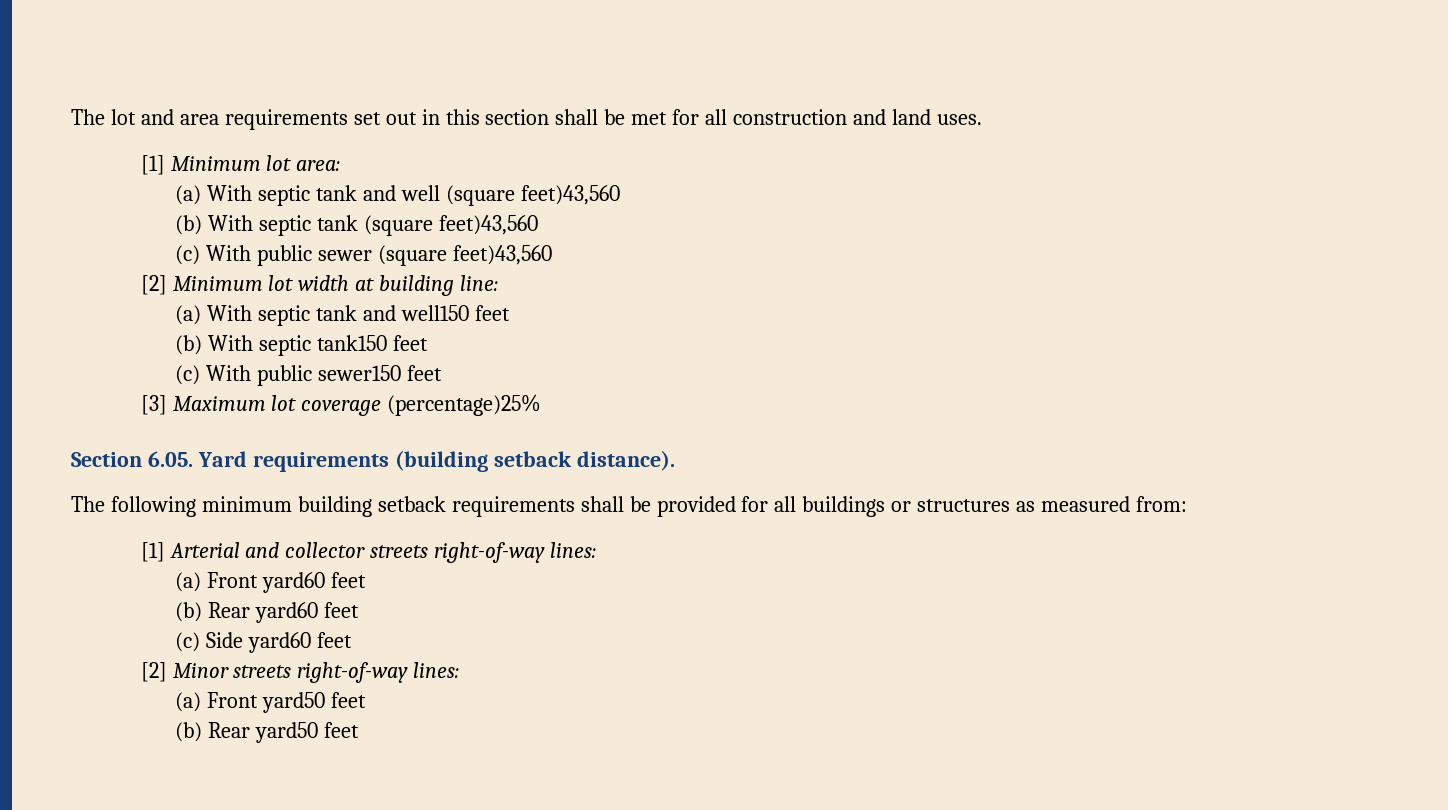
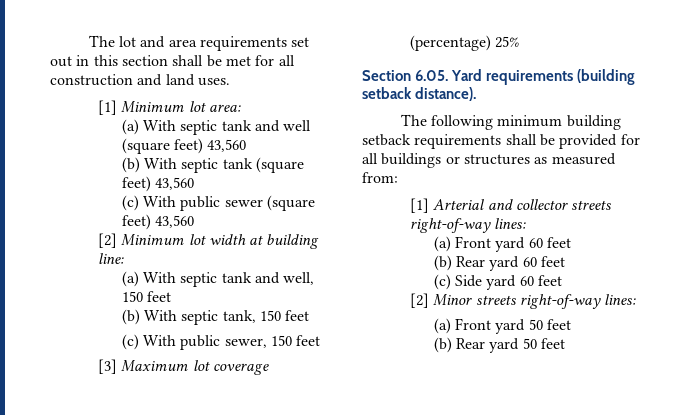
- (a) With septic tank and well (square feet)43,560
+ (a) With septic tank and well (square feet) 43,560
- (b) With septic tank (square feet)43,560
+ (b) With septic tank (square feet) 43,560
- (c) With public sewer (square feet)43,560
+ (c) With public sewer (square feet) 43,560
- (a) With septic tank and well150 feet
+ (a) With septic tank and well, 150 feet
- (b) With septic tank150 feet
+ (b) With septic tank, 150 feet
- (c) With public sewer150 feet
+ (c) With public sewer, 150 feet
- [3] Maximum lot coverage (percentage)25%
+ [3] Maximum lot coverage (percentage) 25%
- (a) Front yard60 feet
- (b) Rear yard60 feet
+ (a) Front yard 60 feet
+ (b) Rear yard 60 feet
- (c) Side yard60 feet
+ (c) Side yard 60 feet
- (a) Front yard50 feet
- (b) Rear yard50 feet
+ (a) Front yard 50 feet
+ (b) Rear yard 50 feet

